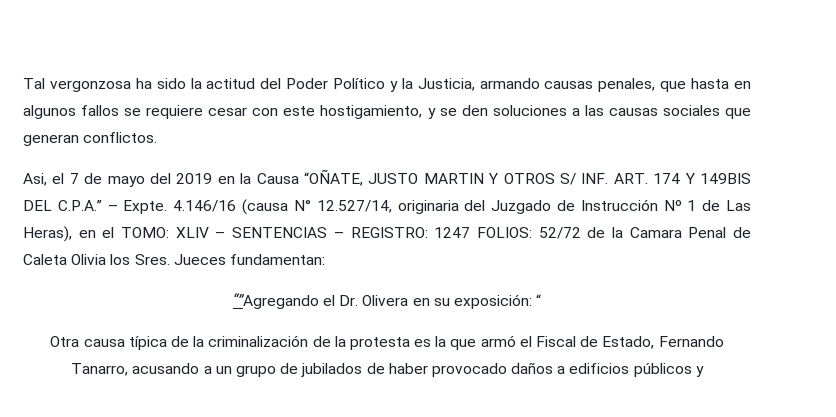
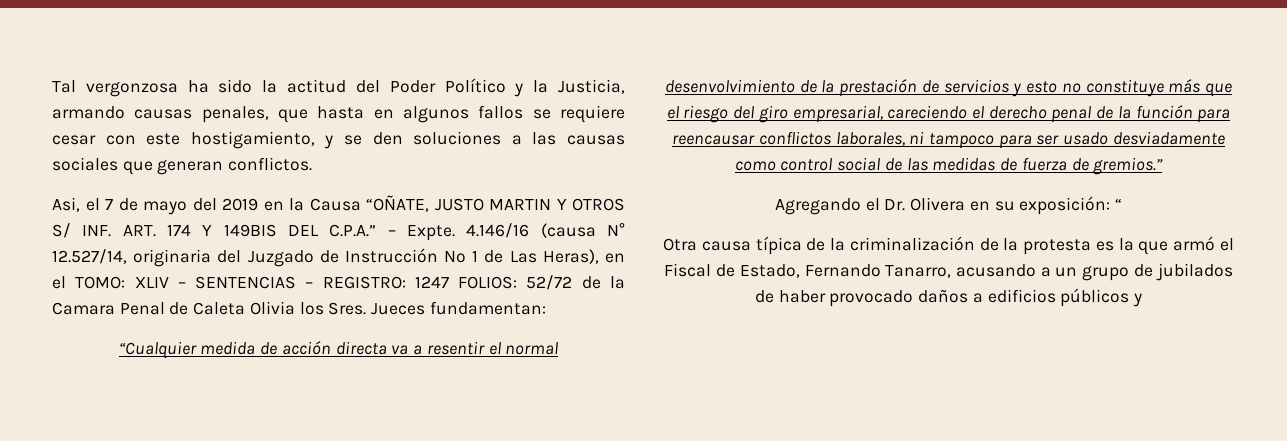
- “”Agregando el Dr. Olivera en su exposición: “
+ “Cualquier medida de acción directa va a resentir el normal desenvolvimiento de la prestación de servicios y esto no constituye más que el riesgo del giro empresarial, careciendo el derecho penal de la función para reencausar conflictos laborales, ni tampoco para ser usado desviadamente como control social de las medidas de fuerza de gremios.”
+ Agregando el Dr. Olivera en su exposición: “

